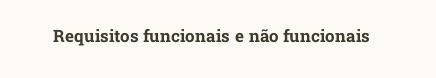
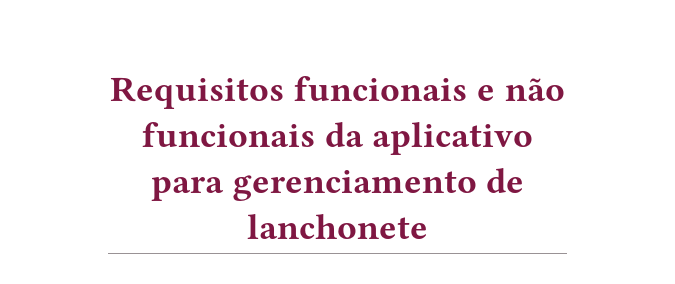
- Requisitos funcionais e não funcionais
+ Requisitos funcionais e não funcionais da aplicativo para gerenciamento de lanchonete

